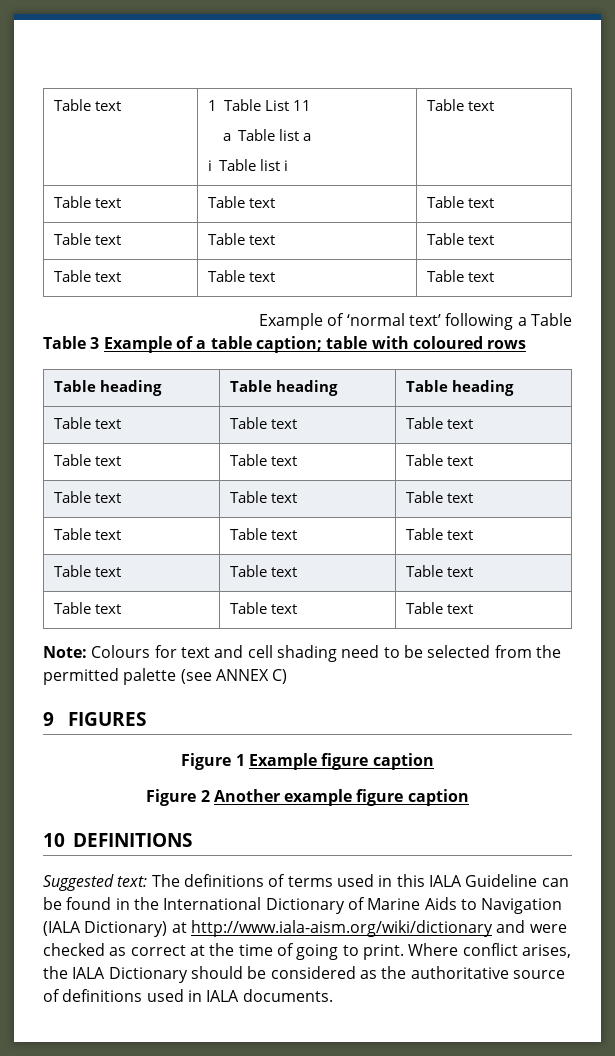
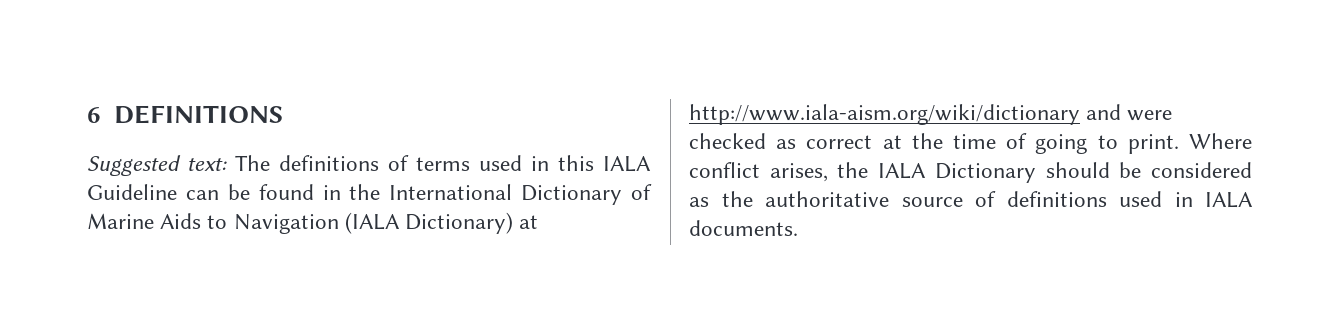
- Table text | 1 Table List 11
- a Table list a
- i Table list i | Table text
- Table text | Table text | Table text
- Table text | Table text | Table text
- Table text | Table text | Table text
- Example of ‘normal text’ following a Table
- Table 3 Example of a table caption; table with coloured rows
- Table heading | Table heading | Table heading
- Table text | Table text | Table text
- Table text | Table text | Table text
- Table text | Table text | Table text
- Table text | Table text | Table text
- Table text | Table text | Table text
- Table text | Table text | Table text
- Note: Colours for text and cell shading need to be selected from the permitted palette (see ANNEX C)
- 9 FIGURES
- Figure 1 Example figure caption
- Figure 2 Another example figure caption
- 10 DEFINITIONS
+ 6 DEFINITIONS

